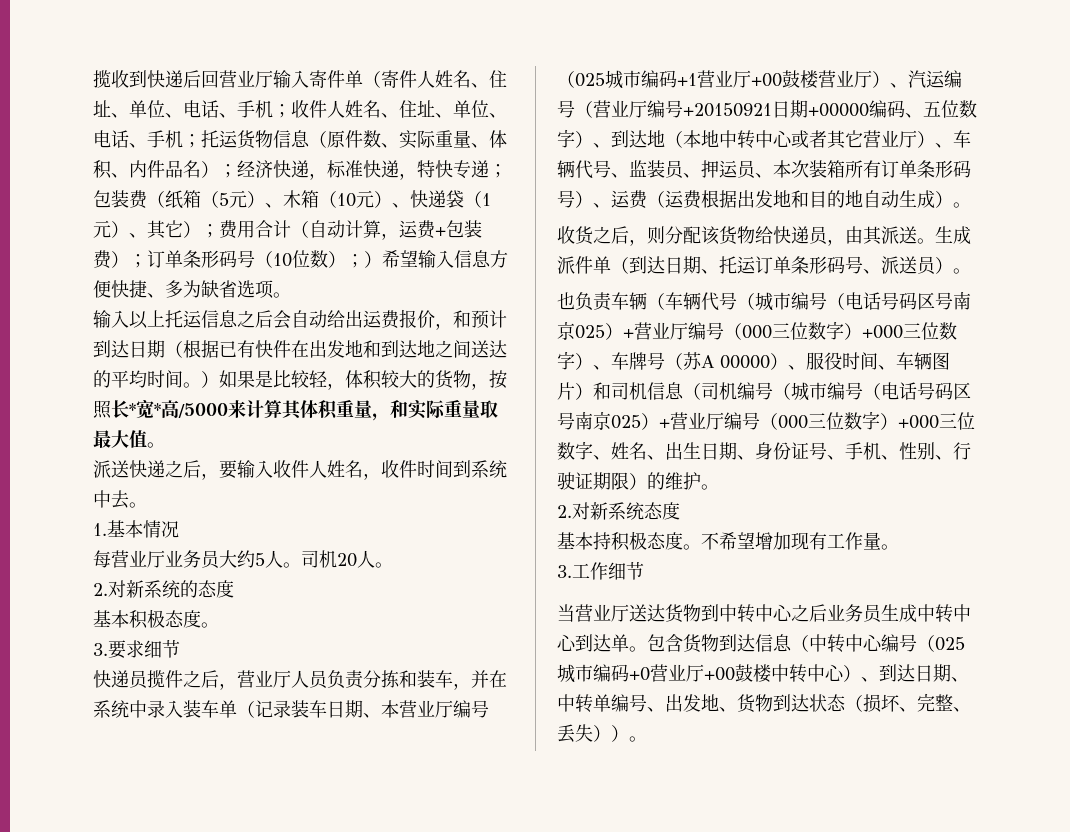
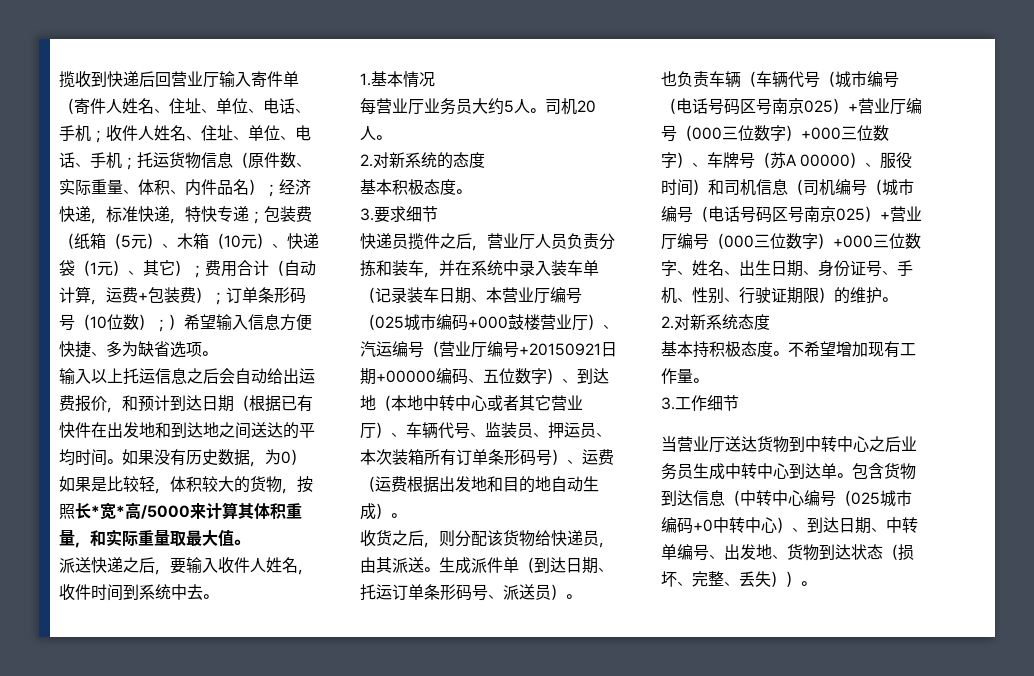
- 输入以上托运信息之后会自动给出运费报价，和预计到达日期（根据已有快件在出发地和到达地之间送达的平均时间。）如果是比较轻，体积较大的货物，按照长*宽*高/5000来计算其体积重量，和实际重量取最大值。
+ 输入以上托运信息之后会自动给出运费报价，和预计到达日期（根据已有快件在出发地和到达地之间送达的平均时间。如果没有历史数据，为0）如果是比较轻，体积较大的货物，按照长*宽*高/5000来计算其体积重量，和实际重量取最大值。
- 快递员揽件之后，营业厅人员负责分拣和装车，并在系统中录入装车单（记录装车日期、本营业厅编号（025城市编码+1营业厅+00鼓楼营业厅）、汽运编号（营业厅编号+20150921日期+00000编码、五位数字）、到达地（本地中转中心或者其它营业厅）、车辆代号、监装员、押运员、本次装箱所有订单条形码号）、运费（运费根据出发地和目的地自动生成）。
+ 快递员揽件之后，营业厅人员负责分拣和装车，并在系统中录入装车单（记录装车日期、本营业厅编号（025城市编码+000鼓楼营业厅）、汽运编号（营业厅编号+20150921日期+00000编码、五位数字）、到达地（本地中转中心或者其它营业厅）、车辆代号、监装员、押运员、本次装箱所有订单条形码号）、运费（运费根据出发地和目的地自动生成）。
- 也负责车辆（车辆代号（城市编号（电话号码区号南京025）+营业厅编号（000三位数字）+000三位数字）、车牌号（苏A 00000）、服役时间、车辆图片）和司机信息（司机编号（城市编号（电话号码区号南京025）+营业厅编号（000三位数字）+000三位数字、姓名、出生日期、身份证号、手机、性别、行驶证期限）的维护。
+ 也负责车辆（车辆代号（城市编号（电话号码区号南京025）+营业厅编号（000三位数字）+000三位数字）、车牌号（苏A 00000）、服役时间）和司机信息（司机编号（城市编号（电话号码区号南京025）+营业厅编号（000三位数字）+000三位数字、姓名、出生日期、身份证号、手机、性别、行驶证期限）的维护。
- 包含货物到达信息（中转中心编号（025城市编码+0营业厅+00鼓楼中转中心）、到达日期、中转单编号、出发地、货物到达状态（损坏、完整、丢失））。
+ 包含货物到达信息（中转中心编号（025城市编码+0中转中心）、到达日期、中转单编号、出发地、货物到达状态（损坏、完整、丢失））。

